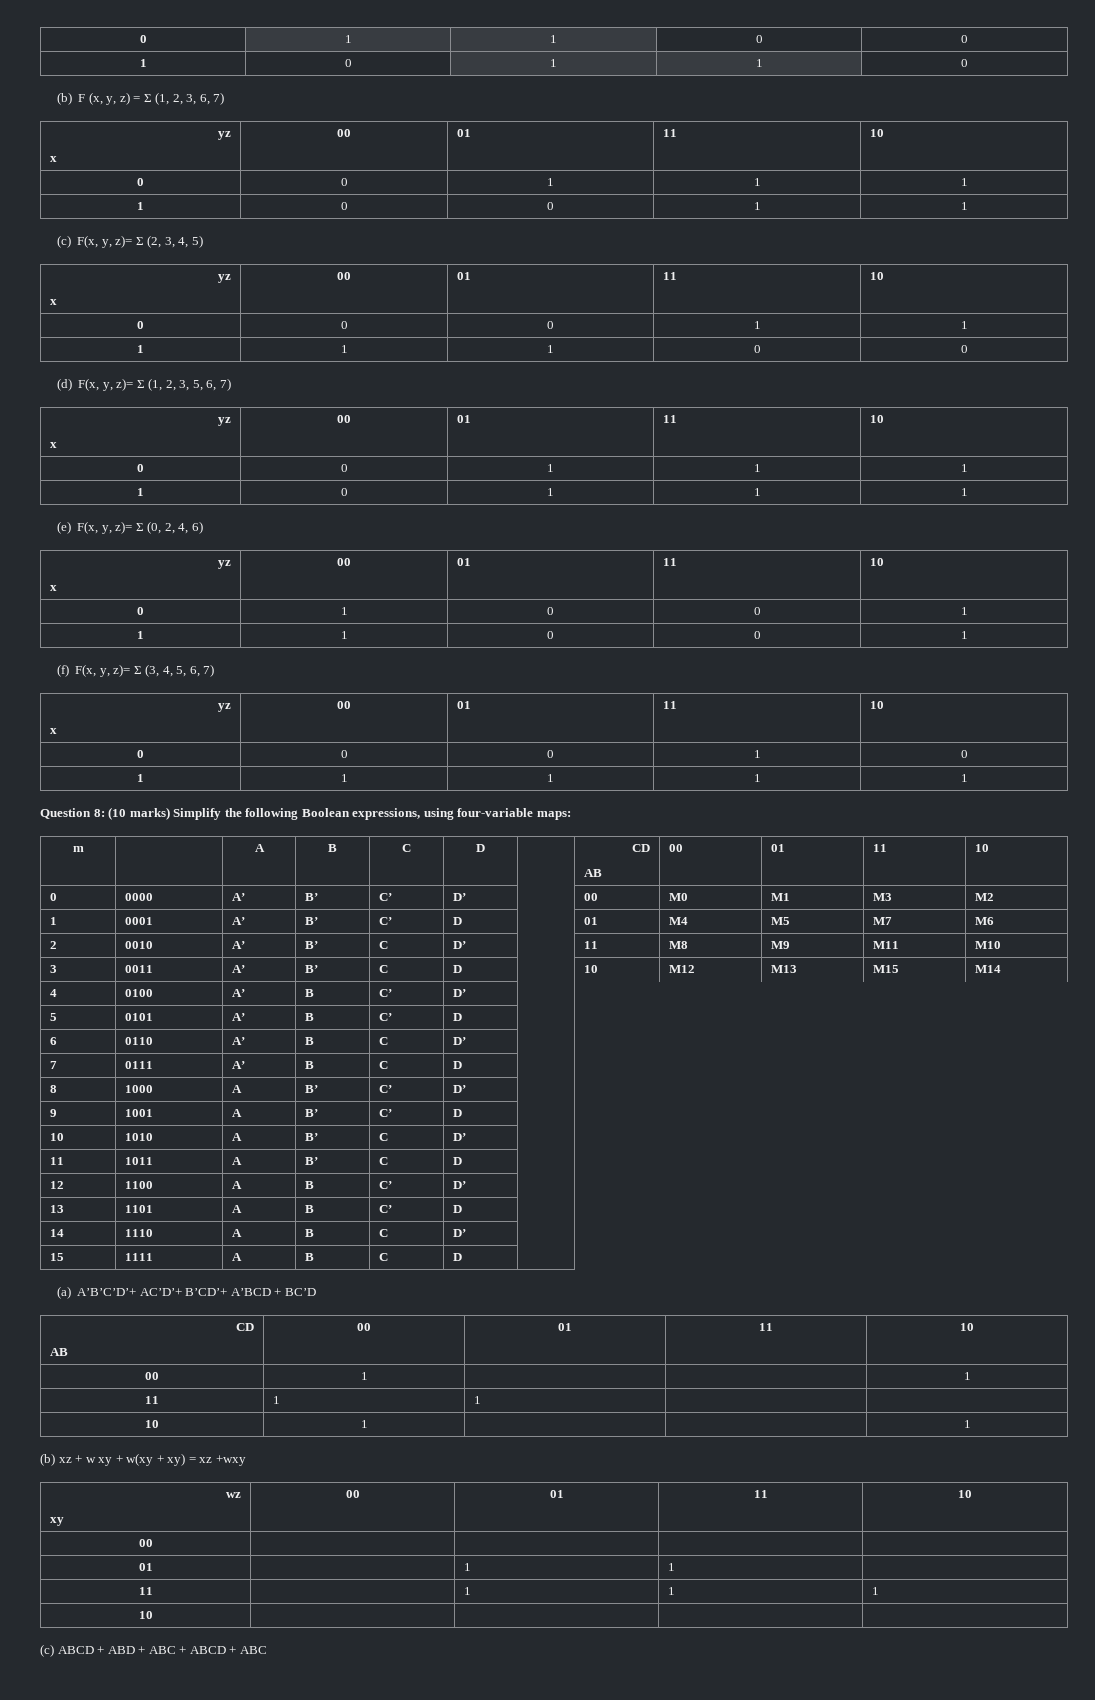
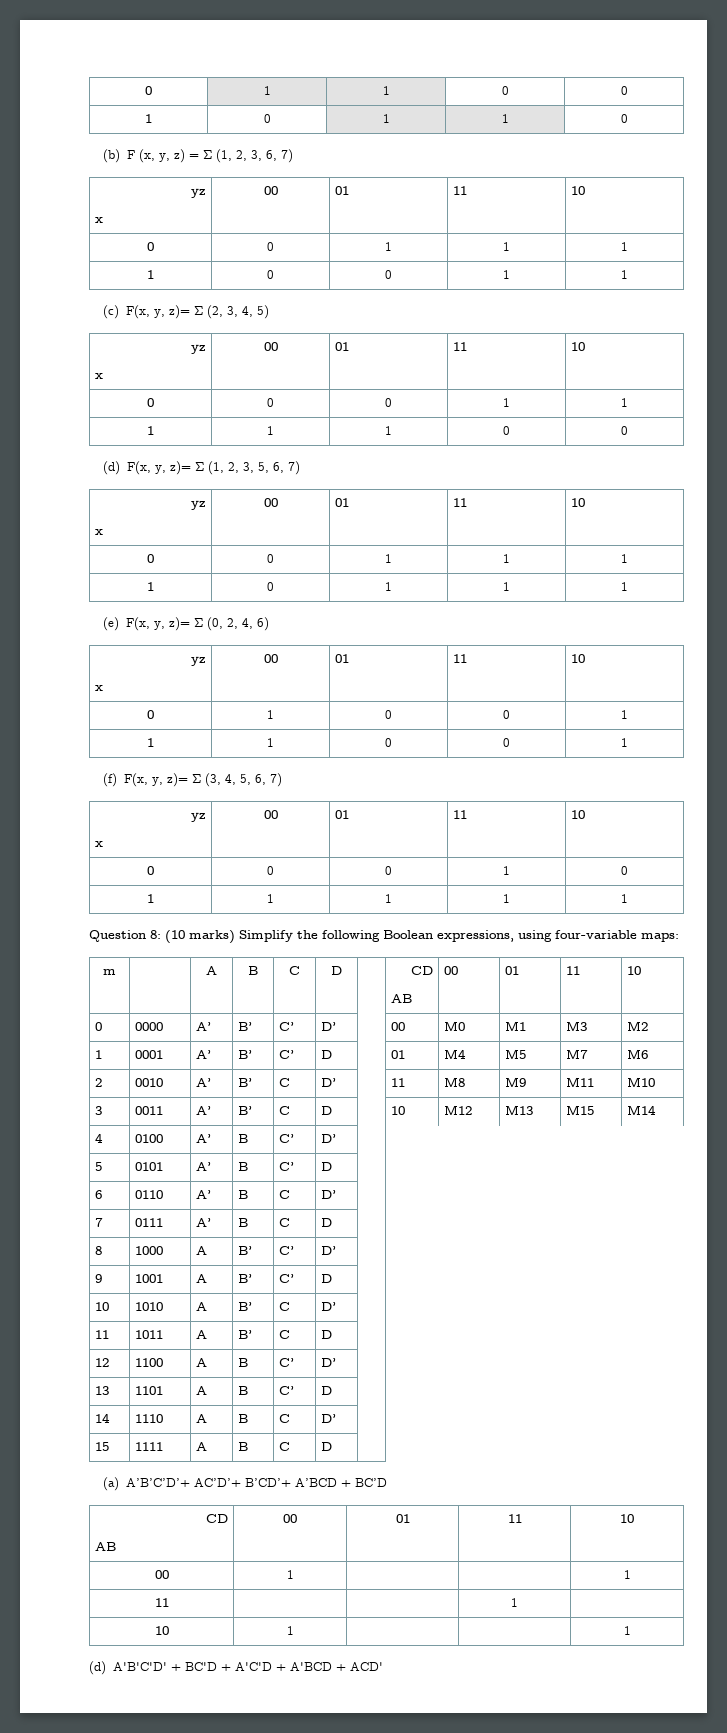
  00 | 1 | | | 1
- 11 | 1 | 1 | |
+ 11 | | | 1 |
- (b) xz + w xy + w(xy + xy) = xz +wxy
- wz
- xy | 00 | 01 | 11 | 10
- 00 | | | |
- 01 | | 1 | 1 |
- 11 | | 1 | 1 | 1
- 10 | | | |
- (c) ABCD + ABD + ABC + ABCD + ABC
+ (d) A'B'C'D' + BC'D + A'C'D + A'BCD + ACD'

